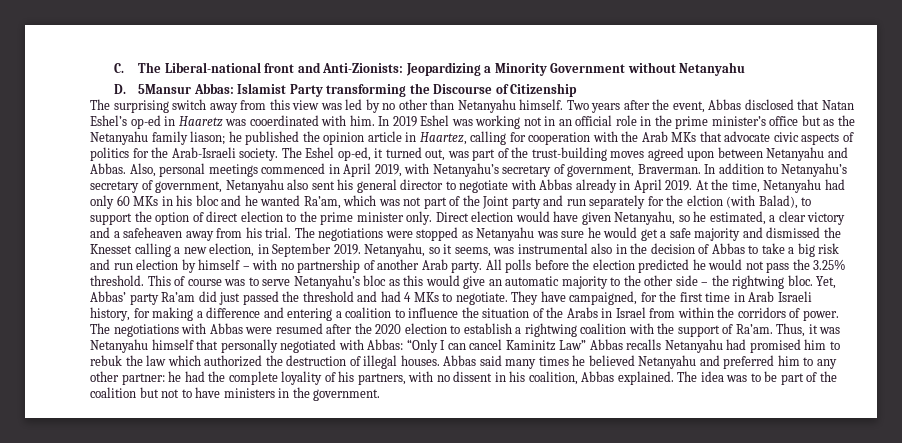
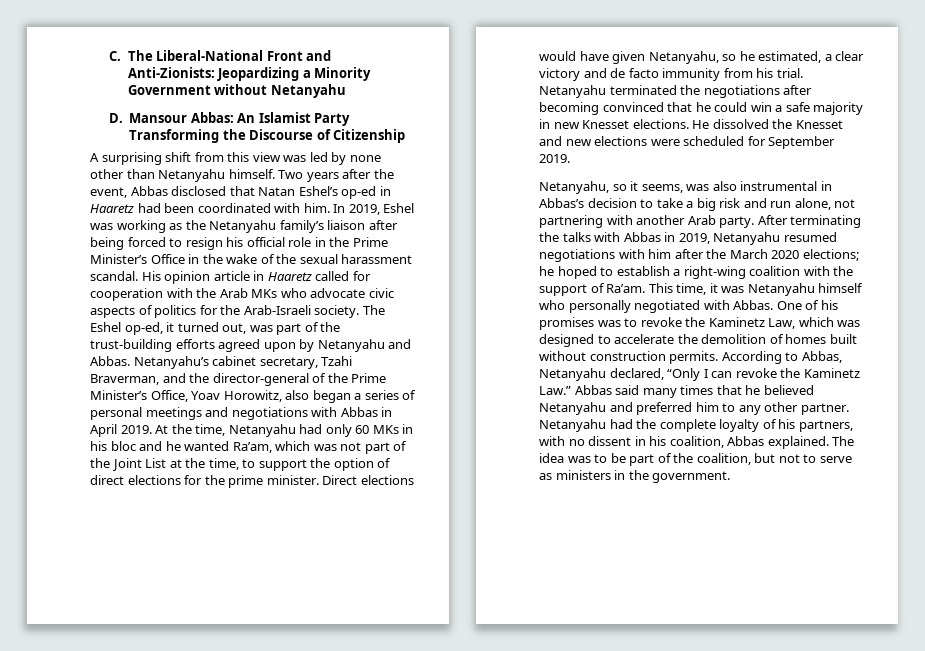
- C. The Liberal-national front and Anti-Zionists: Jeopardizing a Minority Government without Netanyahu
+ C. The Liberal-National Front and Anti-Zionists: Jeopardizing a Minority Government without Netanyahu
- D. 5Mansur Abbas: Islamist Party transforming the Discourse of Citizenship
+ D. Mansour Abbas: An Islamist Party Transforming the Discourse of Citizenship
- The surprising switch away from this view was led by no other than Netanyahu himself.
+ A surprising shift from this view was led by none other than Netanyahu himself.
- Two years after the event, Abbas disclosed that Natan Eshel’s op-ed in Haaretz was cooerdinated with him.
+ Two years after the event, Abbas disclosed that Natan Eshel’s op-ed in Haaretz had been coordinated with him.
- In 2019 Eshel was working not in an official role in the prime minister’s office but as the Netanyahu family liason; he published the opinion article in Haartez, calling for cooperation with the Arab MKs that advocate civic aspects of politics for the Arab-Israeli society.
+ In 2019, Eshel was working as the Netanyahu family’s liaison after being forced to resign his official role in the Prime Minister’s Office in the wake of the sexual harassment scandal. His opinion article in Haaretz called for cooperation with the Arab MKs who advocate civic aspects of politics for the Arab-Israeli society.
- The Eshel op-ed, it turned out, was part of the trust-building moves agreed upon between Netanyahu and Abbas.
+ The Eshel op-ed, it turned out, was part of the trust-building efforts agreed upon by Netanyahu and Abbas.
- Also, personal meetings commenced in April 2019, with Netanyahu’s secretary of government, Braverman. In addition to Netanyahu’s secretary of government, Netanyahu also sent his general director to negotiate with Abbas already in April 2019.
+ Netanyahu’s cabinet secretary, Tzahi Braverman, and the director-general of the Prime Minister’s Office, Yoav Horowitz, also began a series of personal meetings and negotiations with Abbas in April 2019.
- At the time, Netanyahu had only 60 MKs in his bloc and he wanted Ra’am, which was not part of the Joint party and run separately for the elction (with Balad), to support the option of direct election to the prime minister only. Direct election would have given Netanyahu, so he estimated, a clear victory and a safeheaven away from his trial. The negotiations were stopped as Netanyahu was sure he would get a safe majority and dismissed the Knesset calling a new election, in September 2019. Netanyahu, so it seems, was instrumental also in the decision of Abbas to take a big risk and run election by himself – with no partnership of another Arab party. All polls before the election predicted he would not pass the 3.25% threshold. This of course was to serve Netanyahu’s bloc as this would give an automatic majority to the other side – the rightwing bloc. Yet, Abbas’ party Ra’am did just passed the threshold and had 4 MKs to negotiate. They have campaigned, for the first time in Arab Israeli history, for making a difference and entering a coalition to influence the situation of the Arabs in Israel from within the corridors of power. The negotiations with Abbas were resumed after the 2020 election to establish a rightwing coalition with the support of Ra’am.
+ At the time, Netanyahu had only 60 MKs in his bloc and he wanted Ra’am, which was not part of the Joint List at the time, to support the option of direct elections for the prime minister. Direct elections would have given Netanyahu, so he estimated, a clear victory and de facto immunity from his trial. Netanyahu terminated the negotiations after becoming convinced that he could win a safe majority in new Knesset elections. He dissolved the Knesset and new elections were scheduled for September 2019.
+ Netanyahu, so it seems, was also instrumental in Abbas’s decision to take a big risk and run alone, not partnering with another Arab party. After terminating the talks with Abbas in 2019, Netanyahu resumed negotiations with him after the March 2020 elections; he hoped to establish a right-wing coalition with the support of Ra’am.
- Thus, it was Netanyahu himself that personally negotiated with Abbas: “Only I can cancel Kaminitz Law” Abbas recalls Netanyahu had promised him to rebuk the law which authorized the destruction of illegal houses. Abbas said many times he believed Netanyahu and preferred him to any other partner: he had the complete loyality of his partners, with no dissent in his coalition, Abbas explained.
+ This time, it was Netanyahu himself who personally negotiated with Abbas. One of his promises was to revoke the Kaminetz Law, which was designed to accelerate the demolition of homes built without construction permits. According to Abbas, Netanyahu declared, “Only I can revoke the Kaminetz Law.” Abbas said many times that he believed Netanyahu and preferred him to any other partner. Netanyahu had the complete loyalty of his partners, with no dissent in his coalition, Abbas explained.
- The idea was to be part of the coalition but not to have ministers in the government.
+ The idea was to be part of the coalition, but not to serve as ministers in the government.

